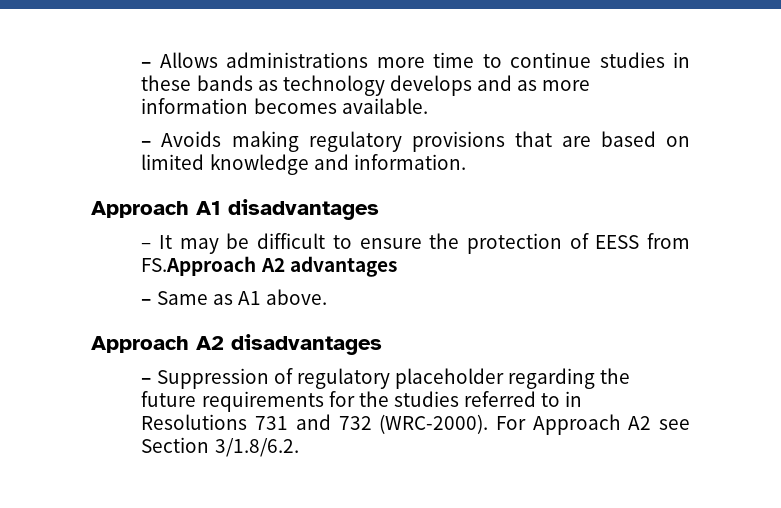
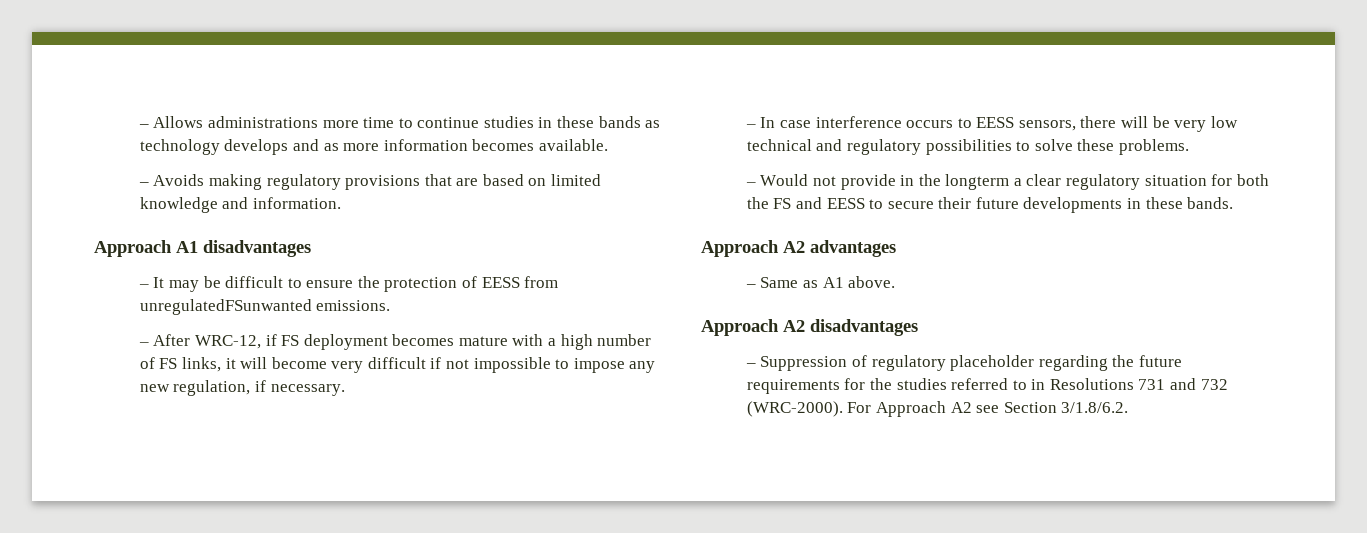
- – It may be difficult to ensure the protection of EESS from FS.Approach A2 advantages
+ – It may be difficult to ensure the protection of EESS from unregulatedFSunwanted emissions.
+ – After WRC-12, if FS deployment becomes mature with a high number of FS links, it will become very difficult if not impossible to impose any new regulation, if necessary.
+ – In case interference occurs to EESS sensors, there will be very low technical and regulatory possibilities to solve these problems.
+ – Would not provide in the longterm a clear regulatory situation for both the FS and EESS to secure their future developments in these bands.
+ Approach A2 advantages

